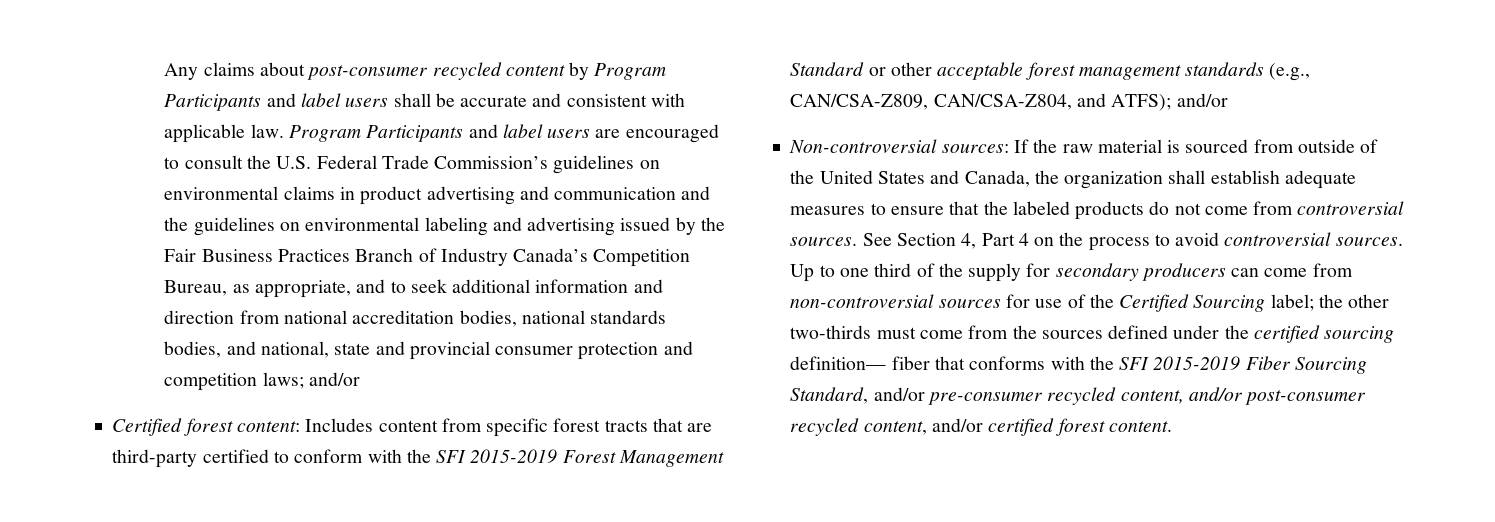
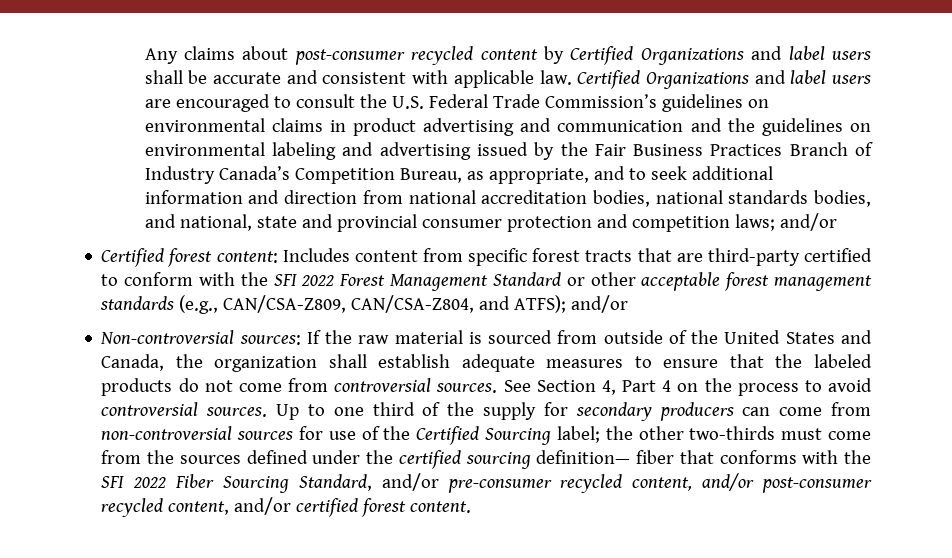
- Any claims about post-consumer recycled content by Program Participants and label users shall be accurate and consistent with applicable law.
+ Any claims about post-consumer recycled content by Certified Organizations and label users shall be accurate and consistent with applicable law.
- Program Participants and label users are encouraged to consult the U.S. Federal Trade Commission’s guidelines on environmental claims in product advertising and communication and the guidelines on environmental labeling and advertising issued by the Fair Business Practices Branch of Industry Canada’s Competition Bureau, as appropriate, and to seek additional information and direction from national accreditation bodies, national standards bodies, and national, state and provincial consumer protection and competition laws;
+ Certified Organizations and label users are encouraged to consult the U.S. Federal Trade Commission’s guidelines on environmental claims in product advertising and communication and the guidelines on environmental labeling and advertising issued by the Fair Business Practices Branch of Industry Canada’s Competition Bureau, as appropriate, and to seek additional information and direction from national accreditation bodies, national standards bodies, and national, state and provincial consumer protection and competition laws;
- Certified forest content: Includes content from specific forest tracts that are third-party certified to conform with the SFI 2015-2019 Forest Management Standard or other acceptable forest management standards (e.g., CAN/CSA-Z809, CAN/CSA-Z804, and ATFS); and/or
+ Certified forest content: Includes content from specific forest tracts that are third-party certified to conform with the SFI 2022 Forest Management Standard or other acceptable forest management standards (e.g., CAN/CSA-Z809, CAN/CSA-Z804, and ATFS); and/or
- Up to one third of the supply for secondary producers can come from non-controversial sources for use of the Certified Sourcing label; the other two-thirds must come from the sources defined under the certified sourcing definition— fiber that conforms with the SFI 2015-2019 Fiber Sourcing Standard, and/or pre-consumer recycled content, and/or post-consumer recycled content, and/or certified forest content.
+ Up to one third of the supply for secondary producers can come from non-controversial sources for use of the Certified Sourcing label; the other two-thirds must come from the sources defined under the certified sourcing definition— fiber that conforms with the SFI 2022 Fiber Sourcing Standard, and/or pre-consumer recycled content, and/or post-consumer recycled content, and/or certified forest content.

